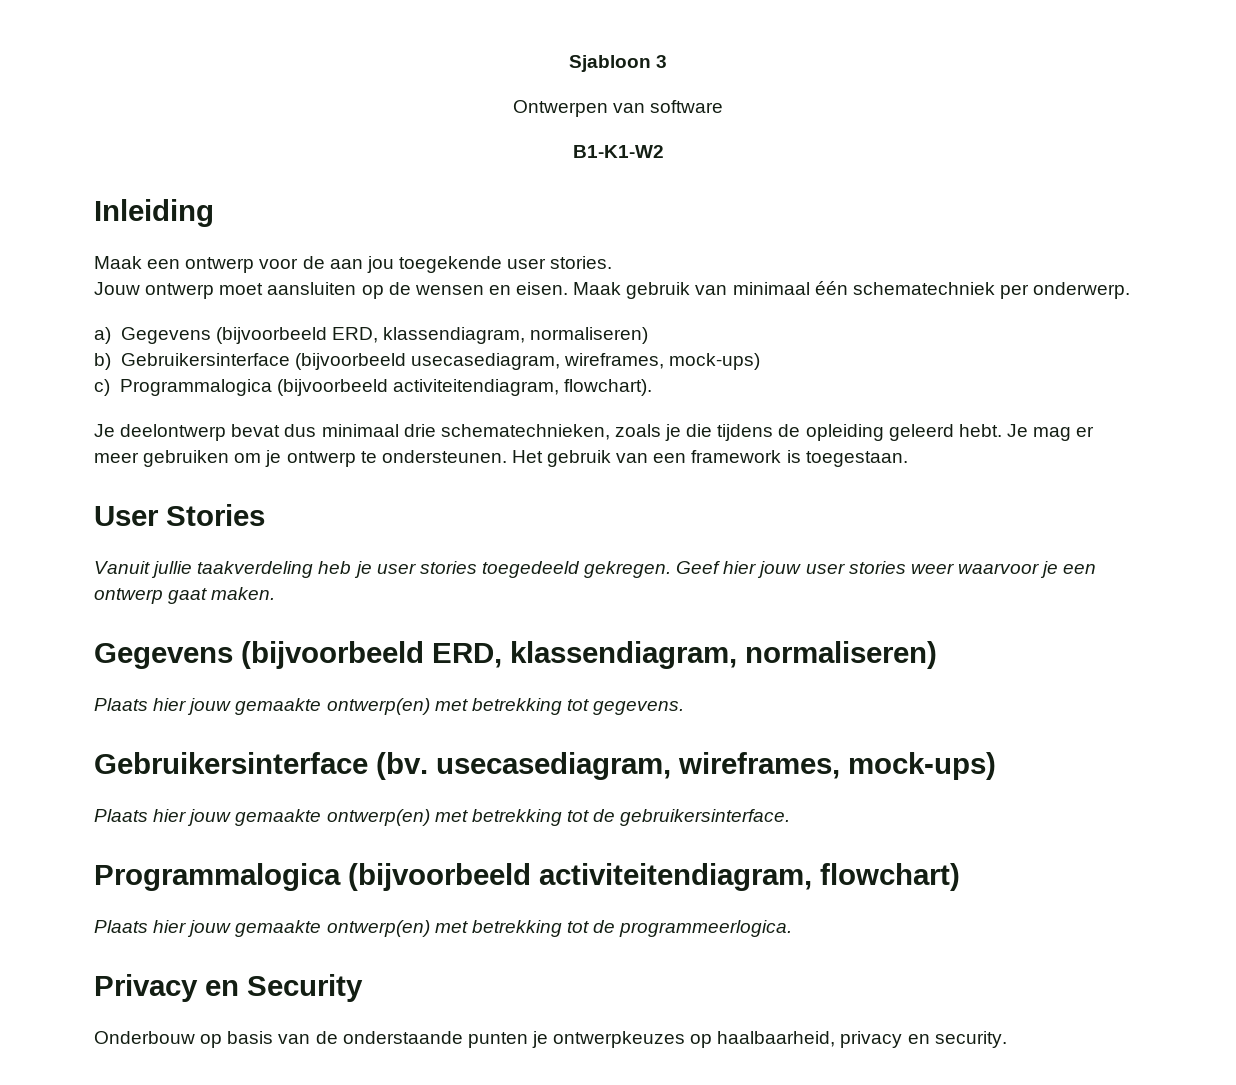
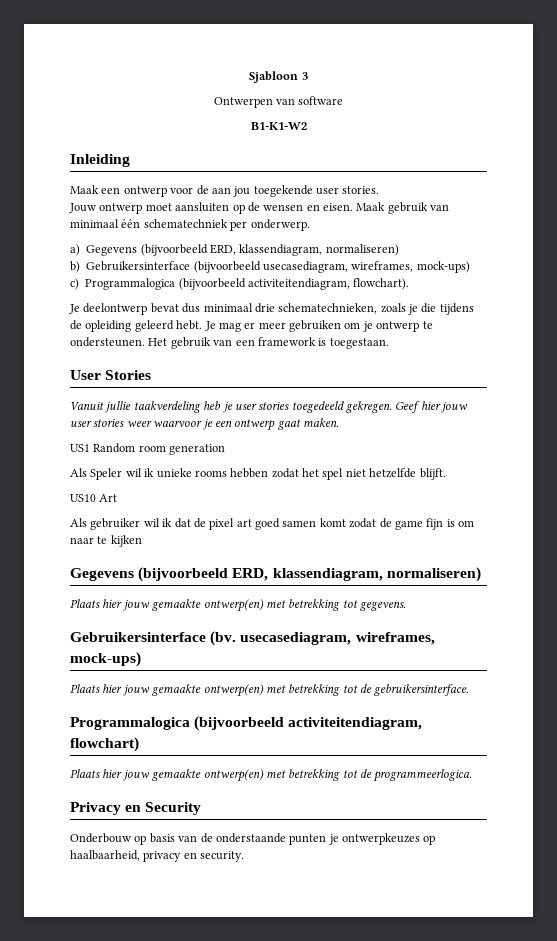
+ US1 Random room generation
+ Als Speler wil ik unieke rooms hebben zodat het spel niet hetzelfde blijft.
+ US10 Art
+ Als gebruiker wil ik dat de pixel art goed samen komt zodat de game fijn is om naar te kijken

